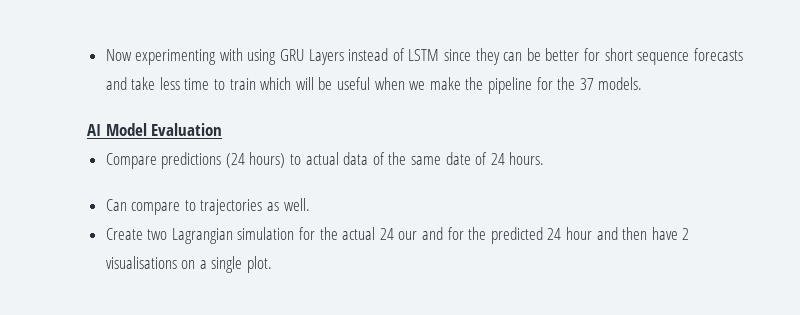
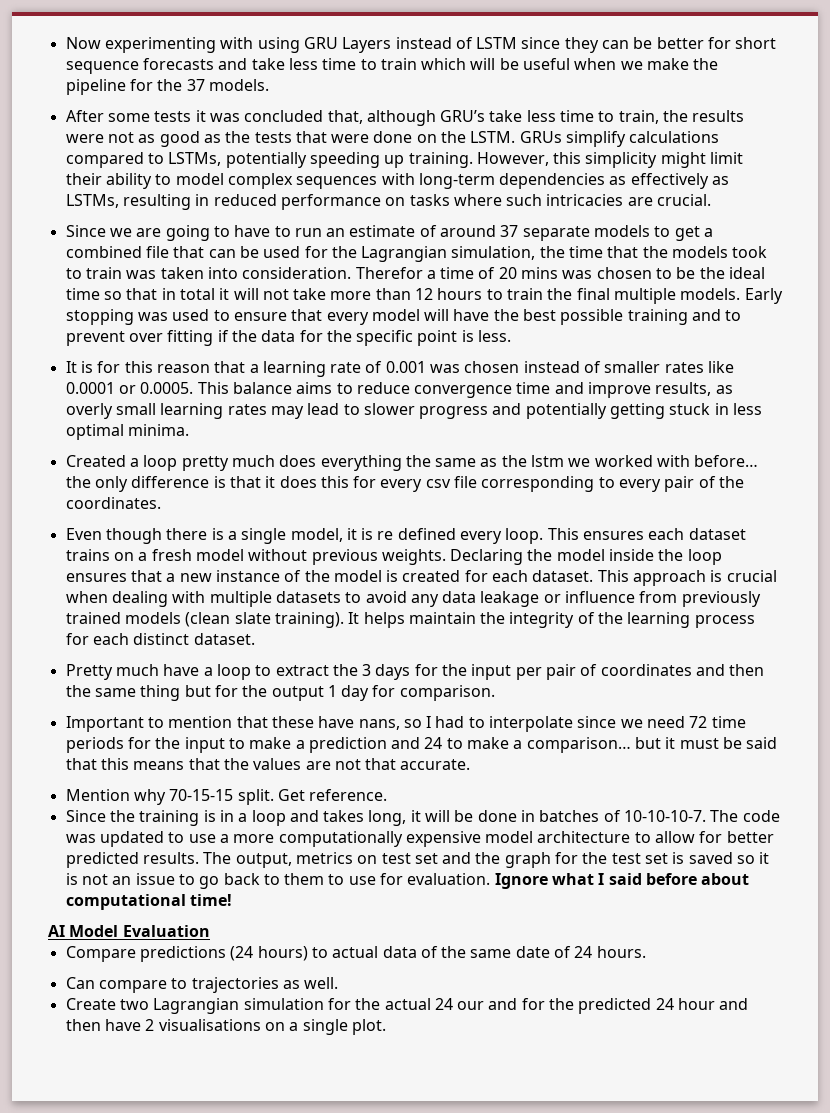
+ After some tests it was concluded that, although GRU’s take less time to train, the results were not as good as the tests that were done on the LSTM. GRUs simplify calculations compared to LSTMs, potentially speeding up training. However, this simplicity might limit their ability to model complex sequences with long-term dependencies as effectively as LSTMs, resulting in reduced performance on tasks where such intricacies are crucial.
+ Since we are going to have to run an estimate of around 37 separate models to get a combined file that can be used for the Lagrangian simulation, the time that the models took to train was taken into consideration. Therefor a time of 20 mins was chosen to be the ideal time so that in total it will not take more than 12 hours to train the final multiple models. Early stopping was used to ensure that every model will have the best possible training and to prevent over fitting if the data for the specific point is less.
+ It is for this reason that a learning rate of 0.001 was chosen instead of smaller rates like 0.0001 or 0.0005. This balance aims to reduce convergence time and improve results, as overly small learning rates may lead to slower progress and potentially getting stuck in less optimal minima.
+ Created a loop pretty much does everything the same as the lstm we worked with before… the only difference is that it does this for every csv file corresponding to every pair of the coordinates.
+ Even though there is a single model, it is re defined every loop. This ensures each dataset trains on a fresh model without previous weights. Declaring the model inside the loop ensures that a new instance of the model is created for each dataset. This approach is crucial when dealing with multiple datasets to avoid any data leakage or influence from previously trained models (clean slate training). It helps maintain the integrity of the learning process for each distinct dataset.
+ Pretty much have a loop to extract the 3 days for the input per pair of coordinates and then the same thing but for the output 1 day for comparison.
+ Important to mention that these have nans, so I had to interpolate since we need 72 time periods for the input to make a prediction and 24 to make a comparison… but it must be said that this means that the values are not that accurate.
+ Mention why 70-15-15 split. Get reference.
+ Since the training is in a loop and takes long, it will be done in batches of 10-10-10-7. The code was updated to use a more computationally expensive model architecture to allow for better predicted results. The output, metrics on test set and the graph for the test set is saved so it is not an issue to go back to them to use for evaluation. Ignore what I said before about computational time!

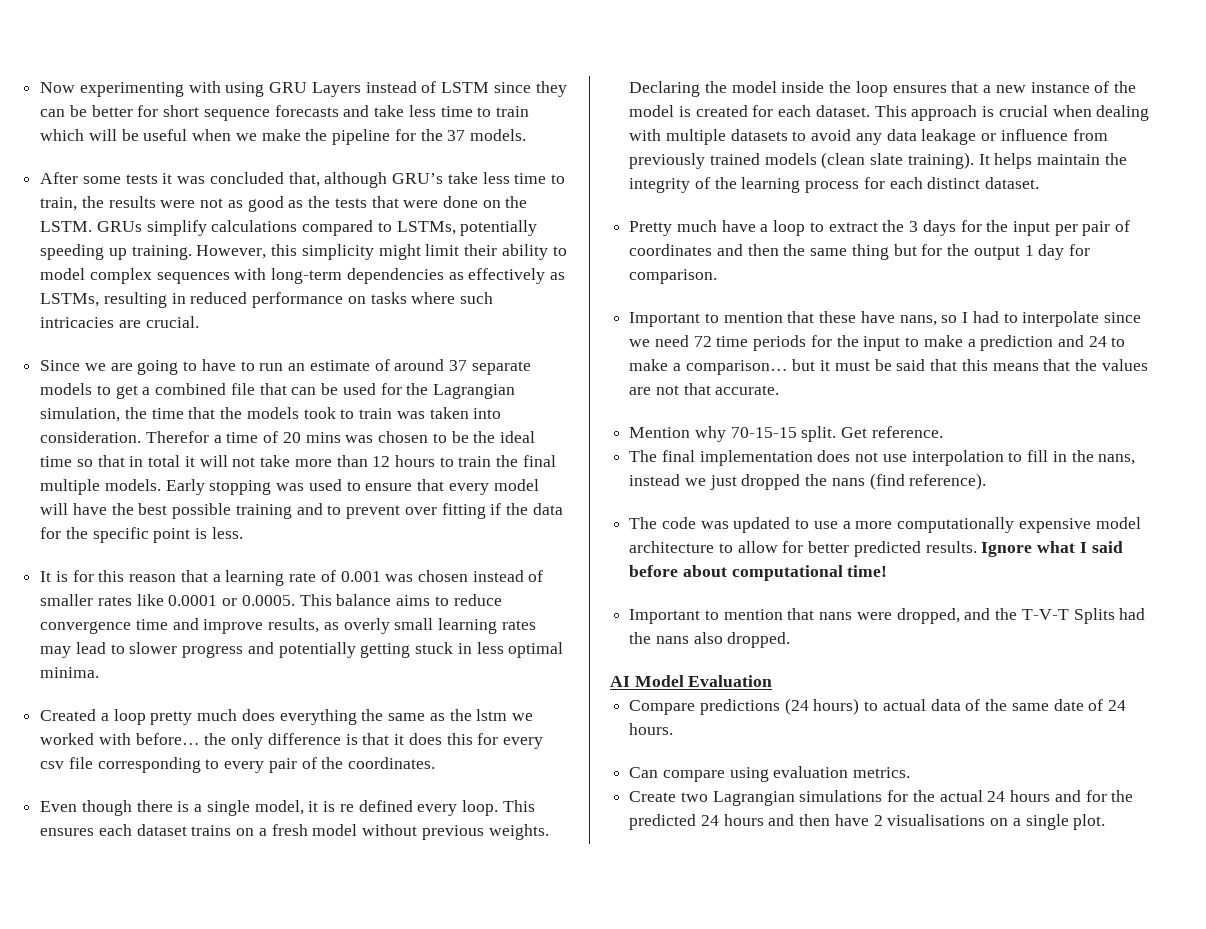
- Since the training is in a loop and takes long, it will be done in batches of 10-10-10-7. The code was updated to use a more computationally expensive model architecture to allow for better predicted results.
+ The final implementation does not use interpolation to fill in the nans, instead we just dropped the nans (find reference).
+ The code was updated to use a more computationally expensive model architecture to allow for better predicted results.
- The output, metrics on test set and the graph for the test set is saved so it is not an issue to go back to them to use for evaluation.
+ Important to mention that nans were dropped, and the T-V-T Splits had the nans also dropped.
- Can compare to trajectories as well.
+ Can compare using evaluation metrics.
- Create two Lagrangian simulation for the actual 24 our and for the predicted 24 hour and then have 2 visualisations on a single plot.
+ Create two Lagrangian simulations for the actual 24 hours and for the predicted 24 hours and then have 2 visualisations on a single plot.

